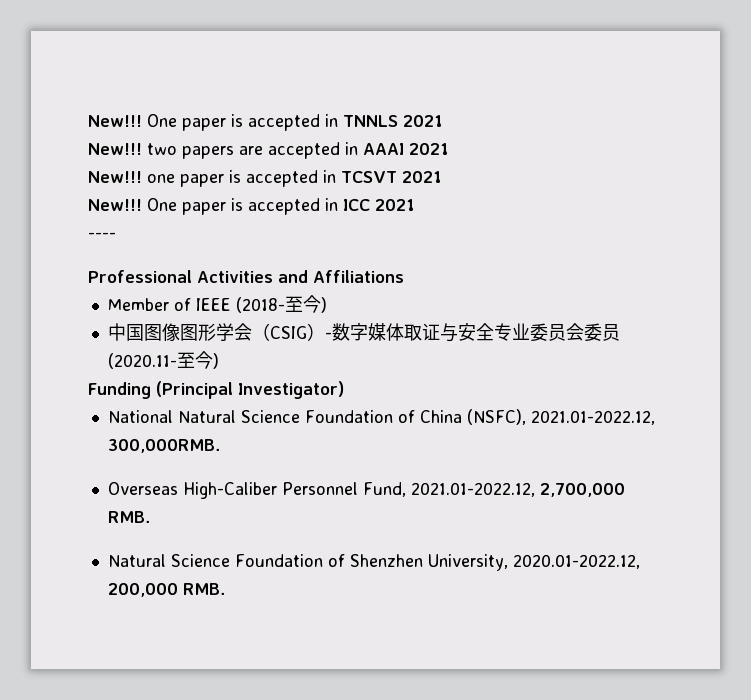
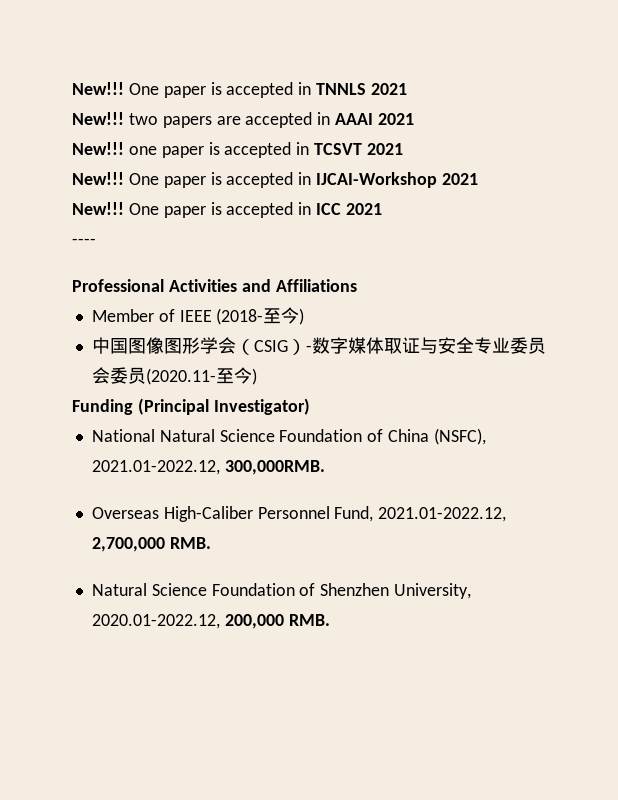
+ New!!! One paper is accepted in IJCAI-Workshop 2021

